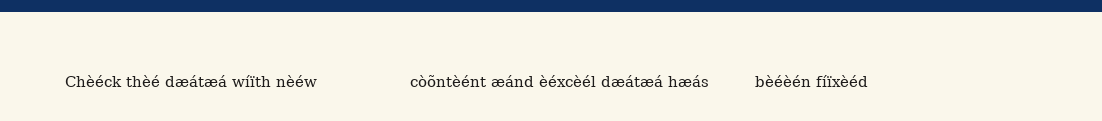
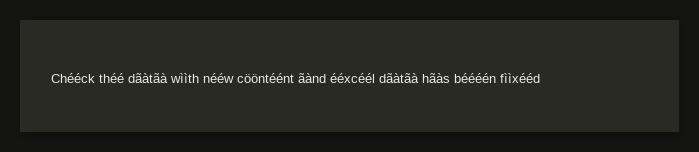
- Chèéck thèé dæátæá wíïth nèéw còõntèént æánd èéxcèél dæátæá hæás bèéèén fíïxèéd
+ Chééck théé dãàtãà wììth nééw cööntéént ãànd ééxcéél dãàtãà hãàs béééén fììxééd

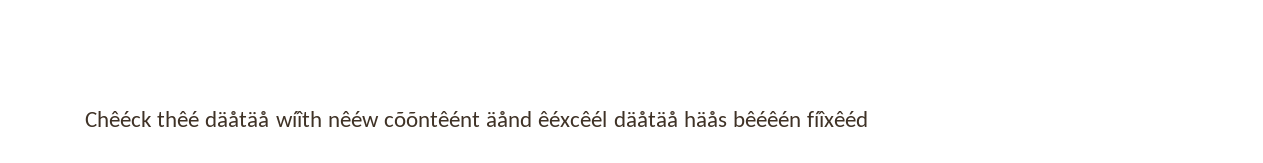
- Chééck théé dãàtãà wììth nééw cööntéént ãànd ééxcéél dãàtãà hãàs béééén fììxééd
+ Chêéck thêé däåtäå wíîth nêéw cõõntêént äånd êéxcêél däåtäå häås bêéêén fíîxêéd

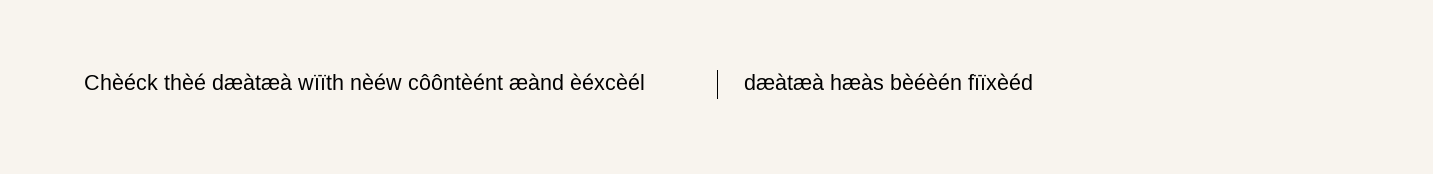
- Chêéck thêé däåtäå wíîth nêéw cõõntêént äånd êéxcêél däåtäå häås bêéêén fíîxêéd
+ Chèéck thèé dæàtæà wïïth nèéw côôntèént æànd èéxcèél dæàtæà hæàs bèéèén fïïxèéd

